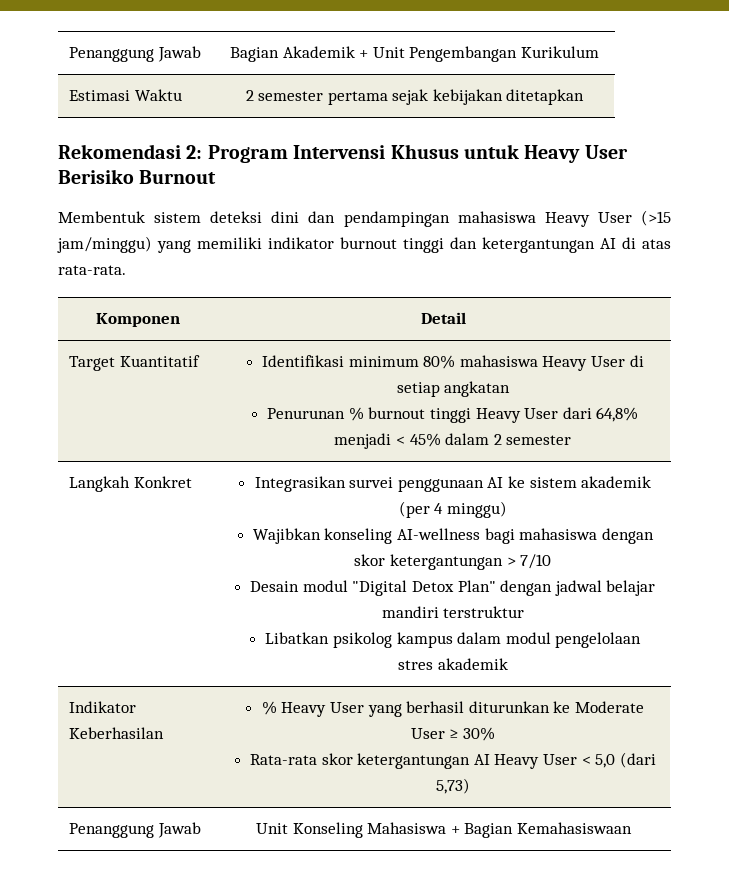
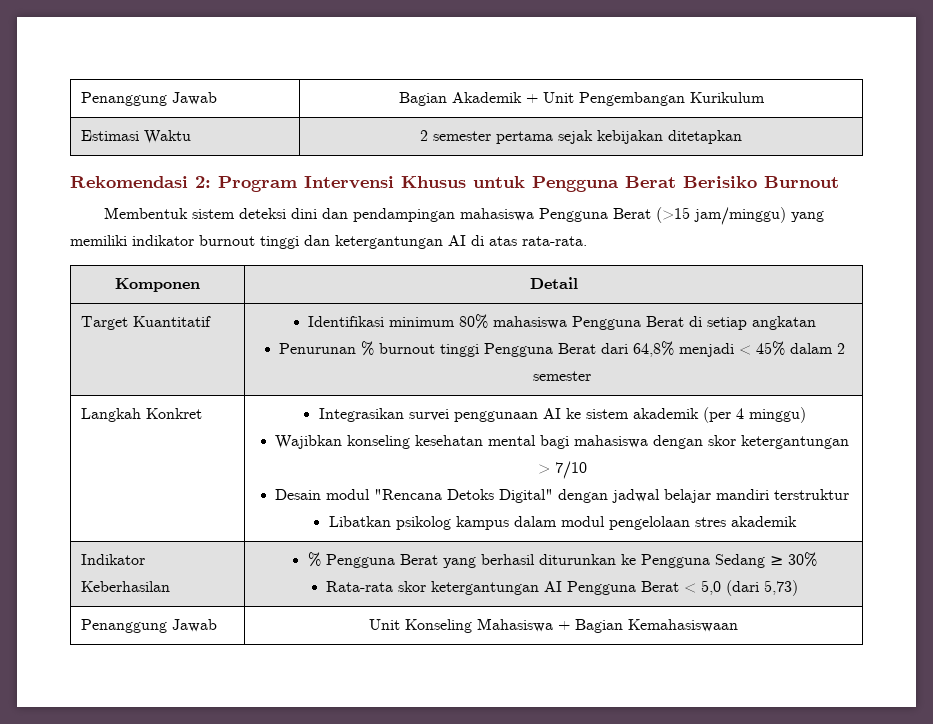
- Rekomendasi 2: Program Intervensi Khusus untuk Heavy User Berisiko Burnout
+ Rekomendasi 2: Program Intervensi Khusus untuk Pengguna Berat Berisiko Burnout
- Membentuk sistem deteksi dini dan pendampingan mahasiswa Heavy User (>15 jam/minggu) yang memiliki indikator burnout tinggi dan ketergantungan AI di atas rata-rata.
+ Membentuk sistem deteksi dini dan pendampingan mahasiswa Pengguna Berat (>15 jam/minggu) yang memiliki indikator burnout tinggi dan ketergantungan AI di atas rata-rata.
- Target Kuantitatif | Identifikasi minimum 80% mahasiswa Heavy User di setiap angkatan
- Penurunan % burnout tinggi Heavy User dari 64,8% menjadi < 45% dalam 2 semester
+ Target Kuantitatif | Identifikasi minimum 80% mahasiswa Pengguna Berat di setiap angkatan
+ Penurunan % burnout tinggi Pengguna Berat dari 64,8% menjadi < 45% dalam 2 semester
- Wajibkan konseling AI-wellness bagi mahasiswa dengan skor ketergantungan > 7/10
+ Wajibkan konseling kesehatan mental bagi mahasiswa dengan skor ketergantungan > 7/10
- Desain modul "Digital Detox Plan" dengan jadwal belajar mandiri terstruktur
+ Desain modul "Rencana Detoks Digital" dengan jadwal belajar mandiri terstruktur
- Indikator Keberhasilan | % Heavy User yang berhasil diturunkan ke Moderate User ≥ 30%
- Rata-rata skor ketergantungan AI Heavy User < 5,0 (dari 5,73)
+ Indikator Keberhasilan | % Pengguna Berat yang berhasil diturunkan ke Pengguna Sedang ≥ 30%
+ Rata-rata skor ketergantungan AI Pengguna Berat < 5,0 (dari 5,73)

